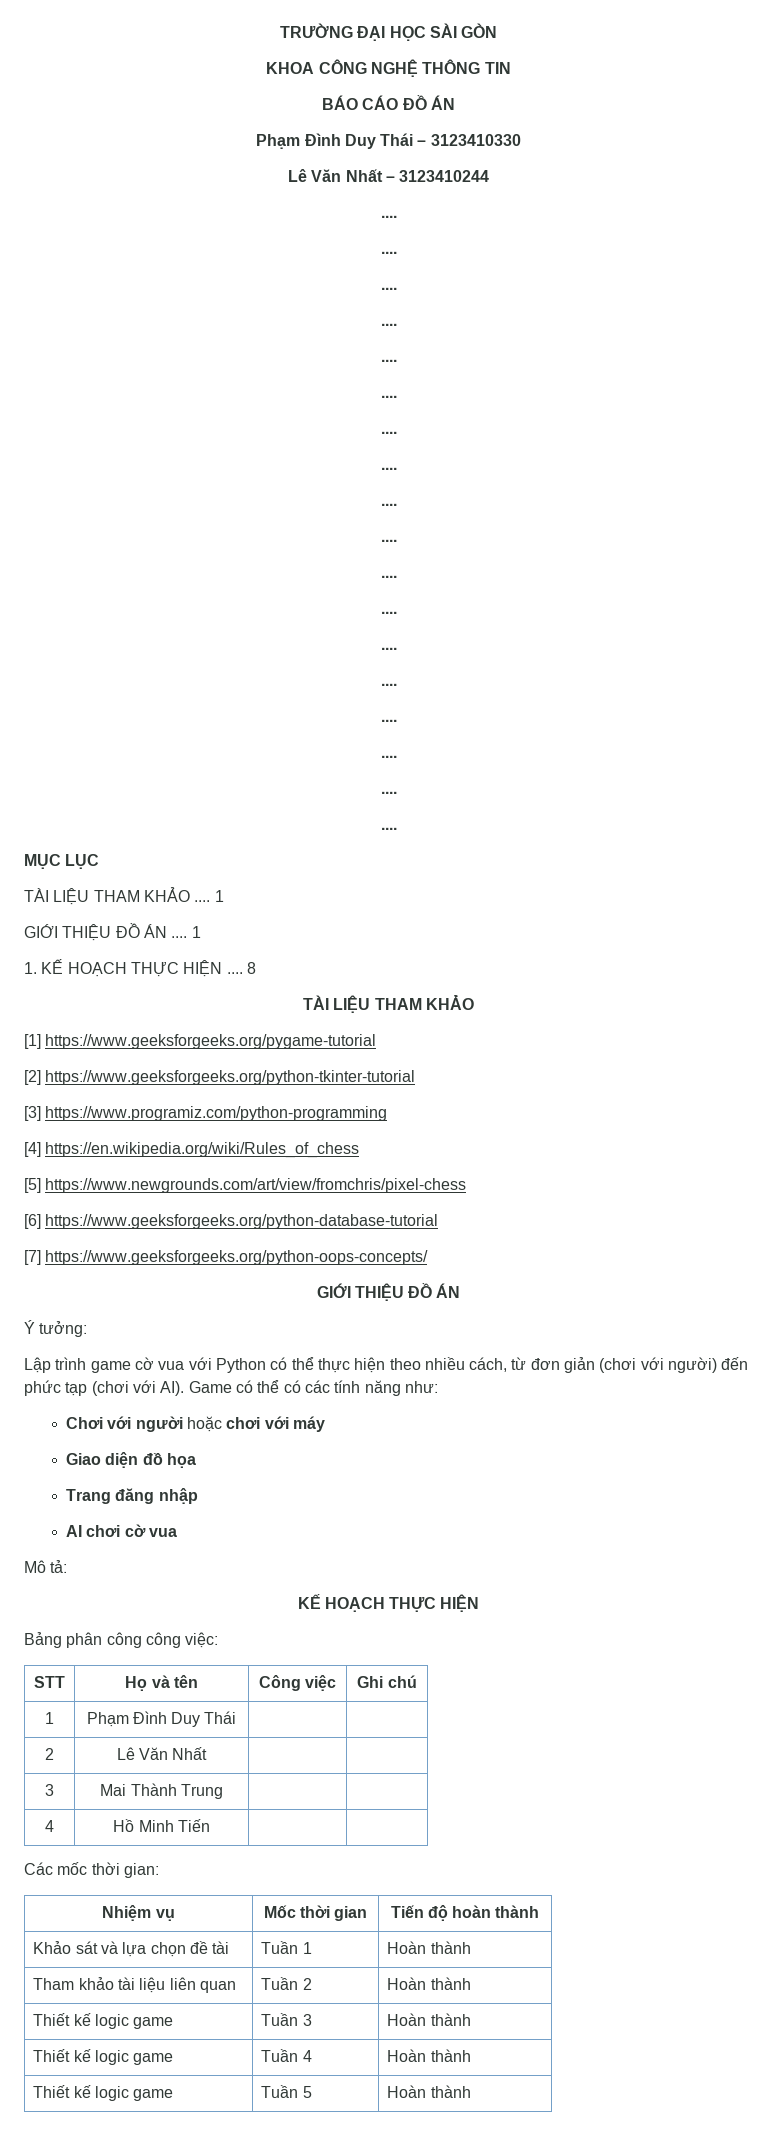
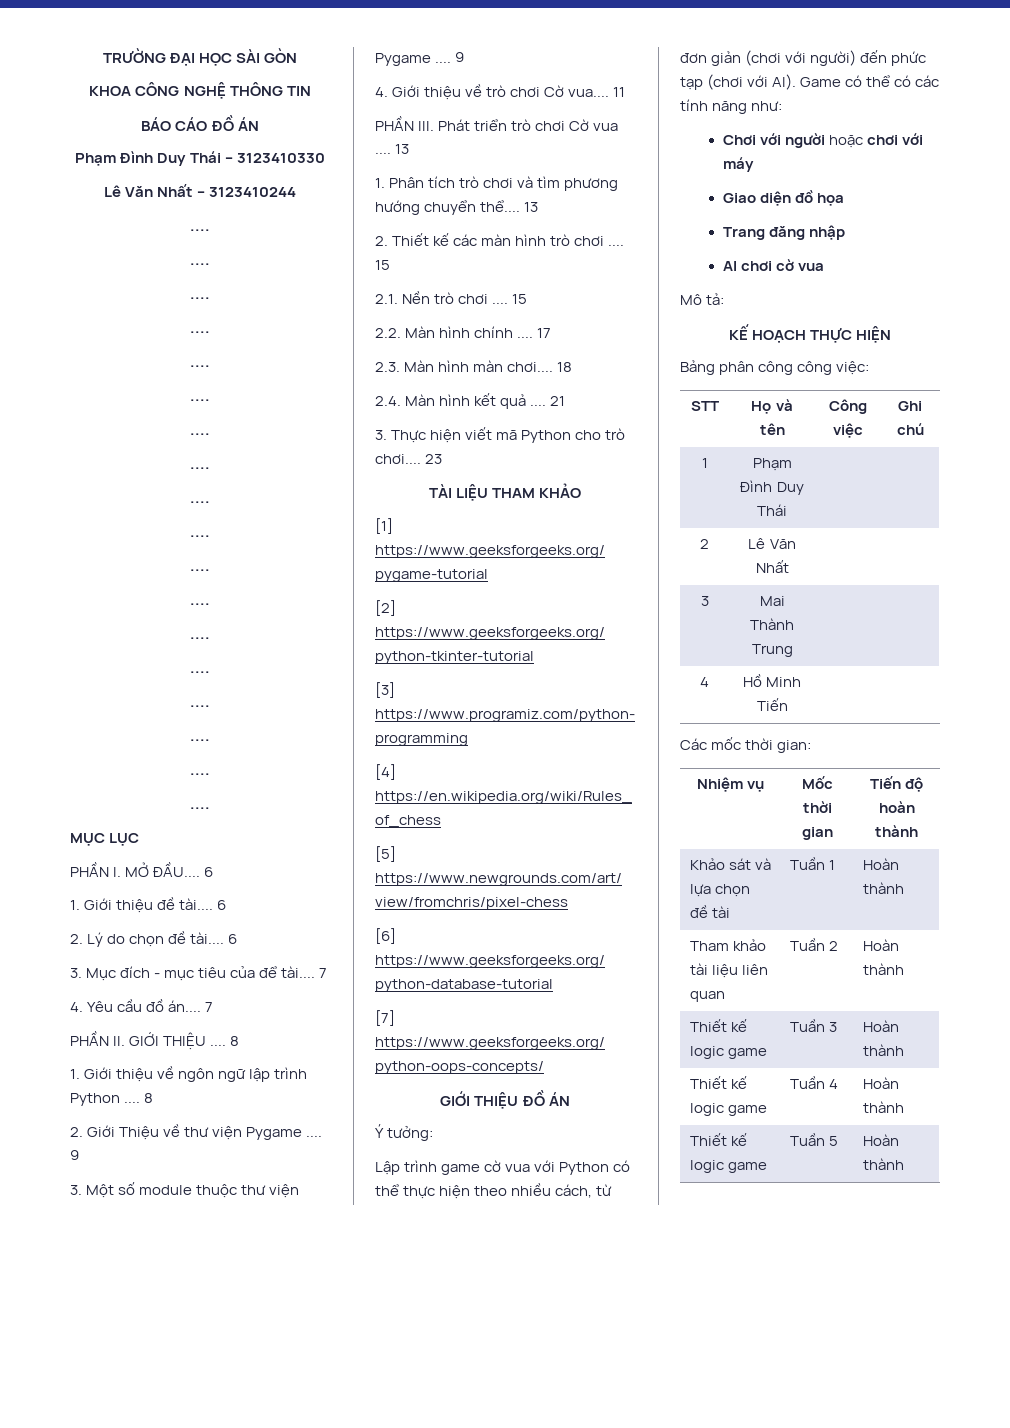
- TÀI LIỆU THAM KHẢO .... 1
- GIỚI THIỆU ĐỒ ÁN .... 1
- 1. KẾ HOẠCH THỰC HIỆN .... 8
+ PHẦN I. MỞ ĐẦU.... 6
+ 1. Giới thiệu đề tài.... 6
+ 2. Lý do chọn đề tài.... 6
+ 3. Mục đích - mục tiêu của để tài.... 7
+ 4. Yêu cầu đồ án.... 7
+ PHẦN II. GIỚI THIỆU .... 8
+ 1. Giới thiệu về ngôn ngữ lập trình Python .... 8
+ 2. Giới Thiệu về thư viện Pygame .... 9
+ 3. Một số module thuộc thư viện Pygame .... 9
+ 4. Giới thiệu về trò chơi Cờ vua.... 11
+ PHẦN III. Phát triển trò chơi Cờ vua .... 13
+ 1. Phân tích trò chơi và tìm phương hướng chuyển thể.... 13
+ 2. Thiết kế các màn hình trò chơi .... 15
+ 2.1. Nền trò chơi .... 15
+ 2.2. Màn hình chính .... 17
+ 2.3. Màn hình màn chơi.... 18
+ 2.4. Màn hình kết quả .... 21
+ 3. Thực hiện viết mã Python cho trò chơi.... 23

